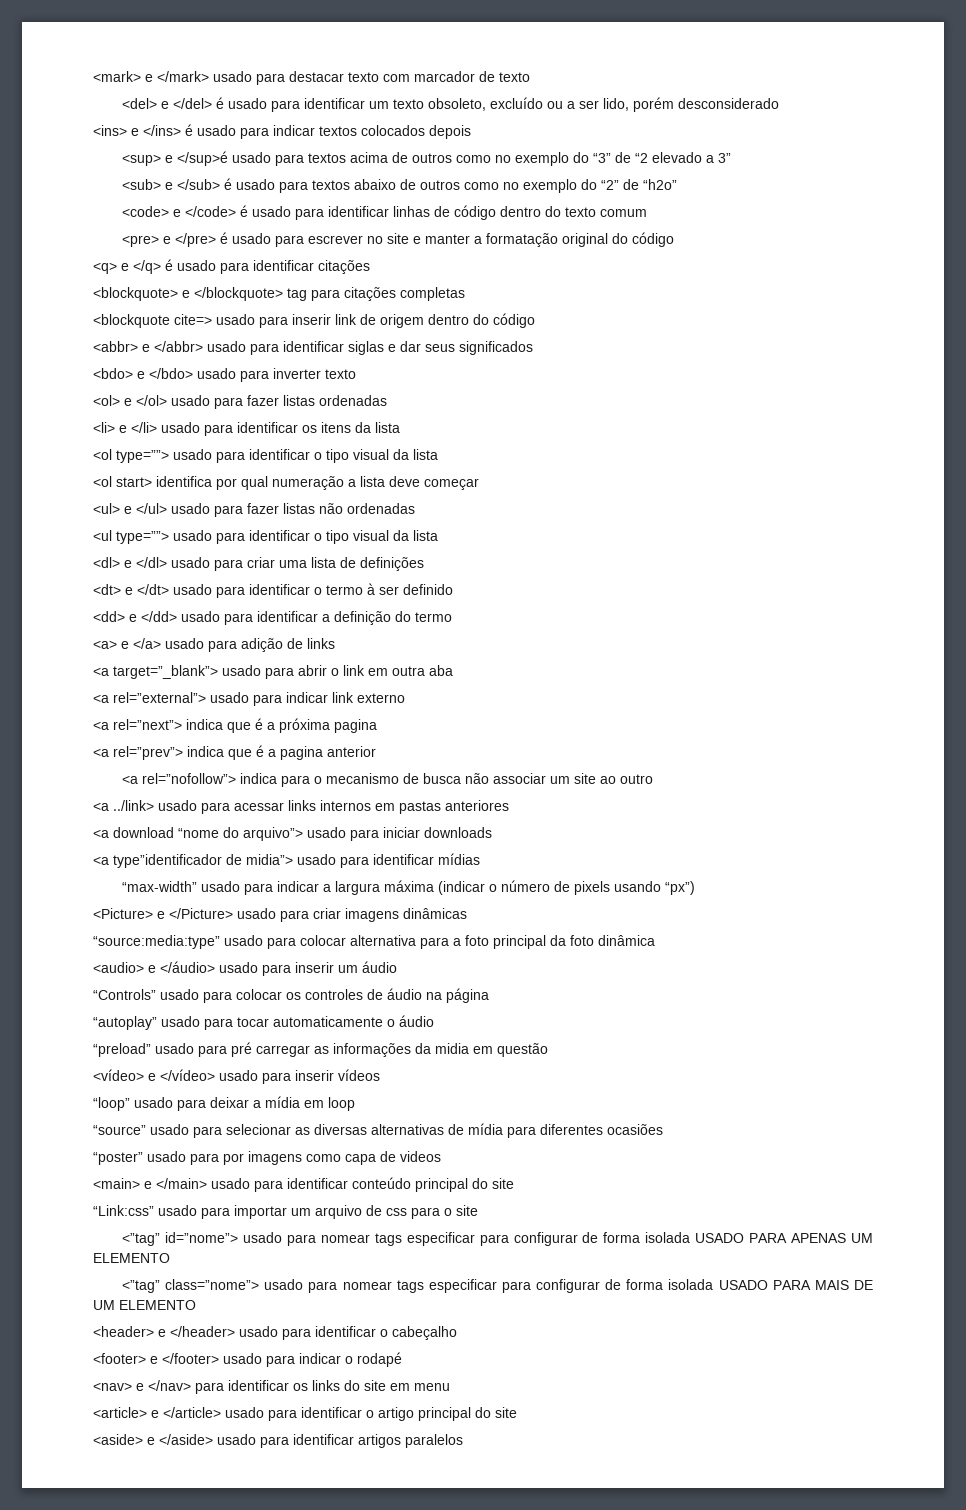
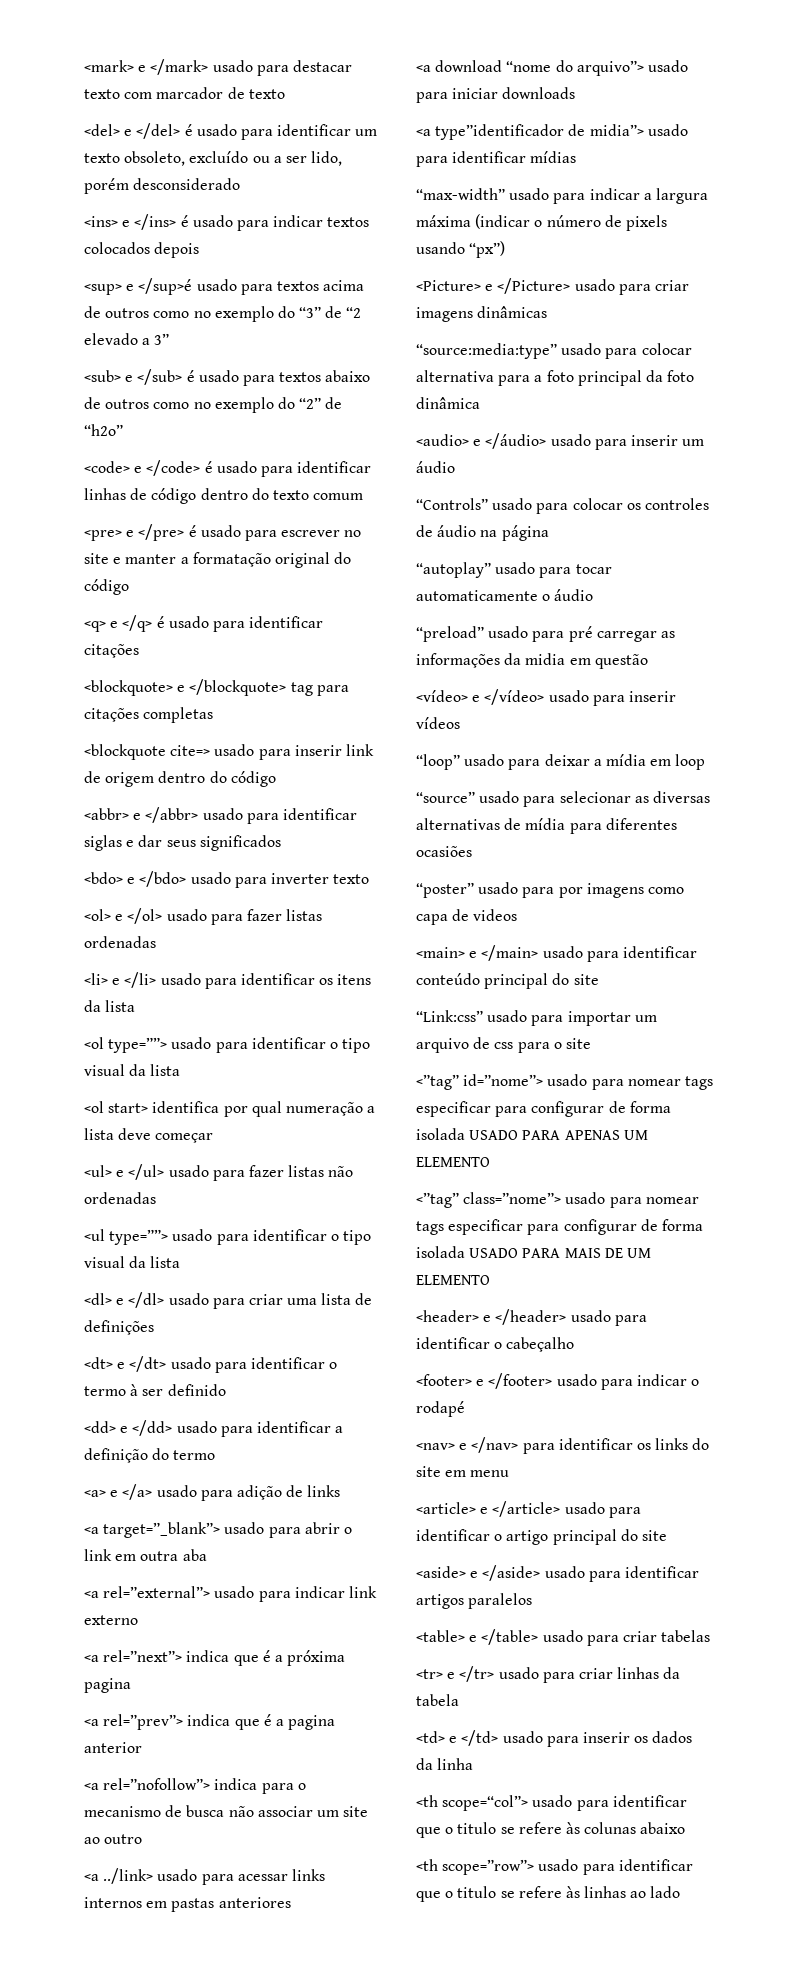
+ <table> e </table> usado para criar tabelas
+ <tr> e </tr> usado para criar linhas da tabela
+ <td> e </td> usado para inserir os dados da linha
+ <th scope=“col”> usado para identificar que o titulo se refere às colunas abaixo
+ <th scope=”row”> usado para identificar que o titulo se refere às linhas ao lado

